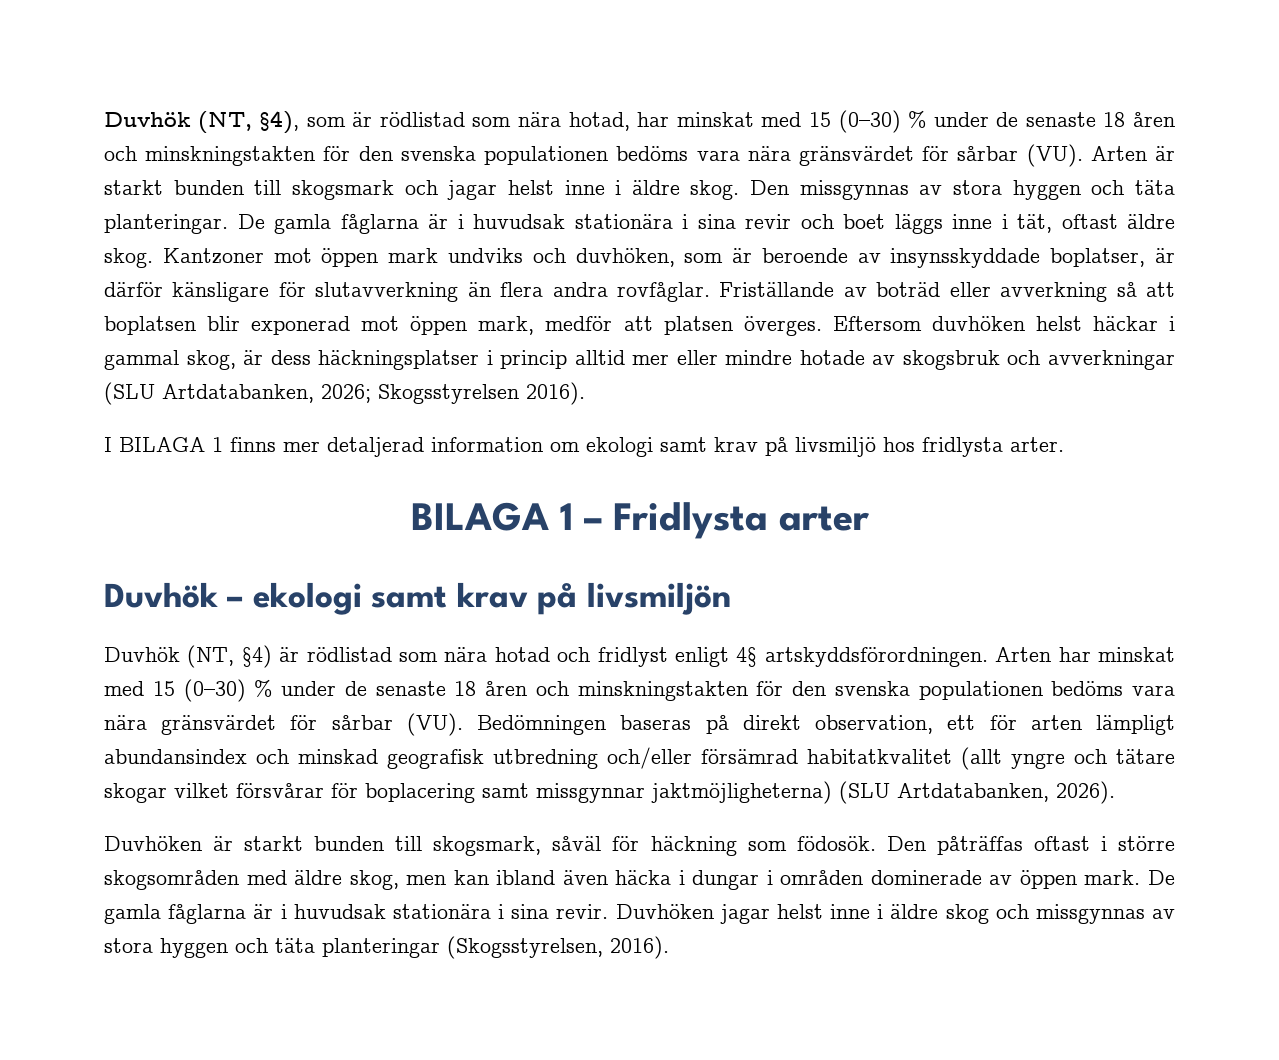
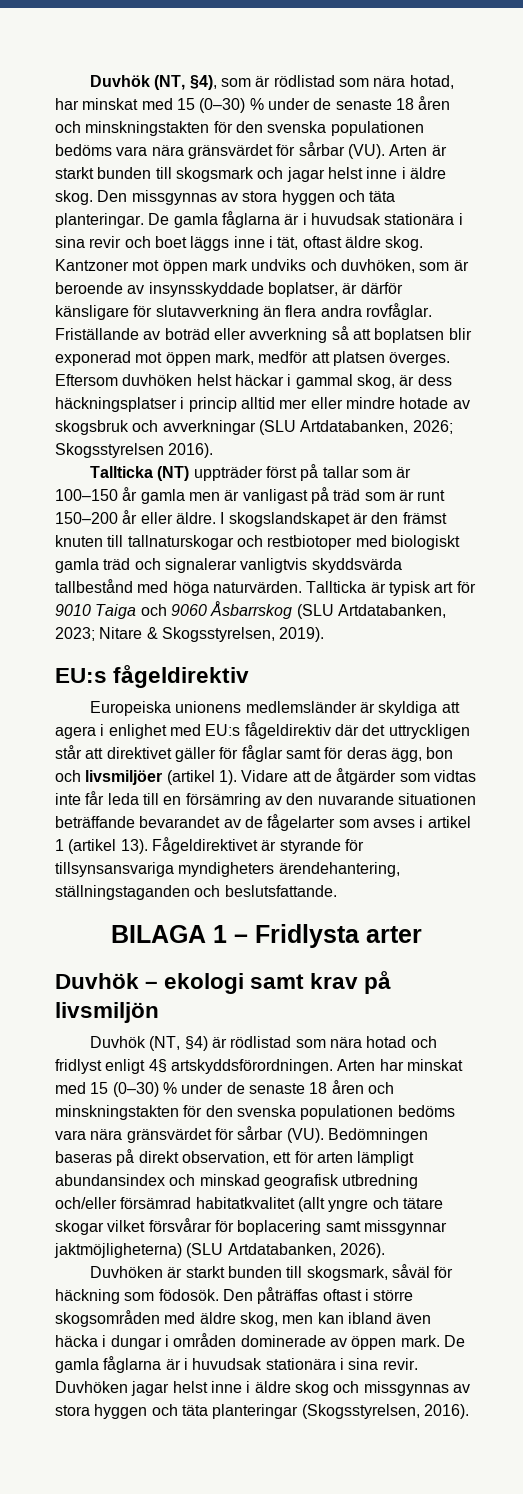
- I BILAGA 1 finns mer detaljerad information om ekologi samt krav på livsmiljö hos fridlysta arter.
+ Tallticka (NT) uppträder först på tallar som är 100–150 år gamla men är vanligast på träd som är runt 150–200 år eller äldre. I skogslandskapet är den främst knuten till tallnaturskogar och restbiotoper med biologiskt gamla träd och signalerar vanligtvis skyddsvärda tallbestånd med höga naturvärden. Tallticka är typisk art för 9010 Taiga och 9060 Åsbarrskog (SLU Artdatabanken, 2023; Nitare & Skogsstyrelsen, 2019).
+ EU:s fågeldirektiv
+ Europeiska unionens medlemsländer är skyldiga att agera i enlighet med EU:s fågeldirektiv där det uttryckligen står att direktivet gäller för fåglar samt för deras ägg, bon och livsmiljöer (artikel 1). Vidare att de åtgärder som vidtas inte får leda till en försämring av den nuvarande situationen beträffande bevarandet av de fågelarter som avses i artikel 1 (artikel 13). Fågeldirektivet är styrande för tillsynsansvariga myndigheters ärendehantering, ställningstaganden och beslutsfattande.

